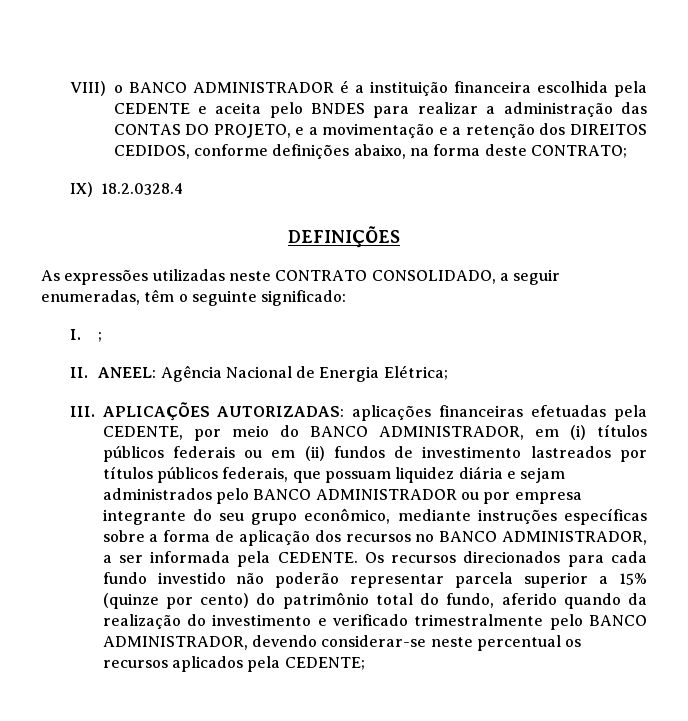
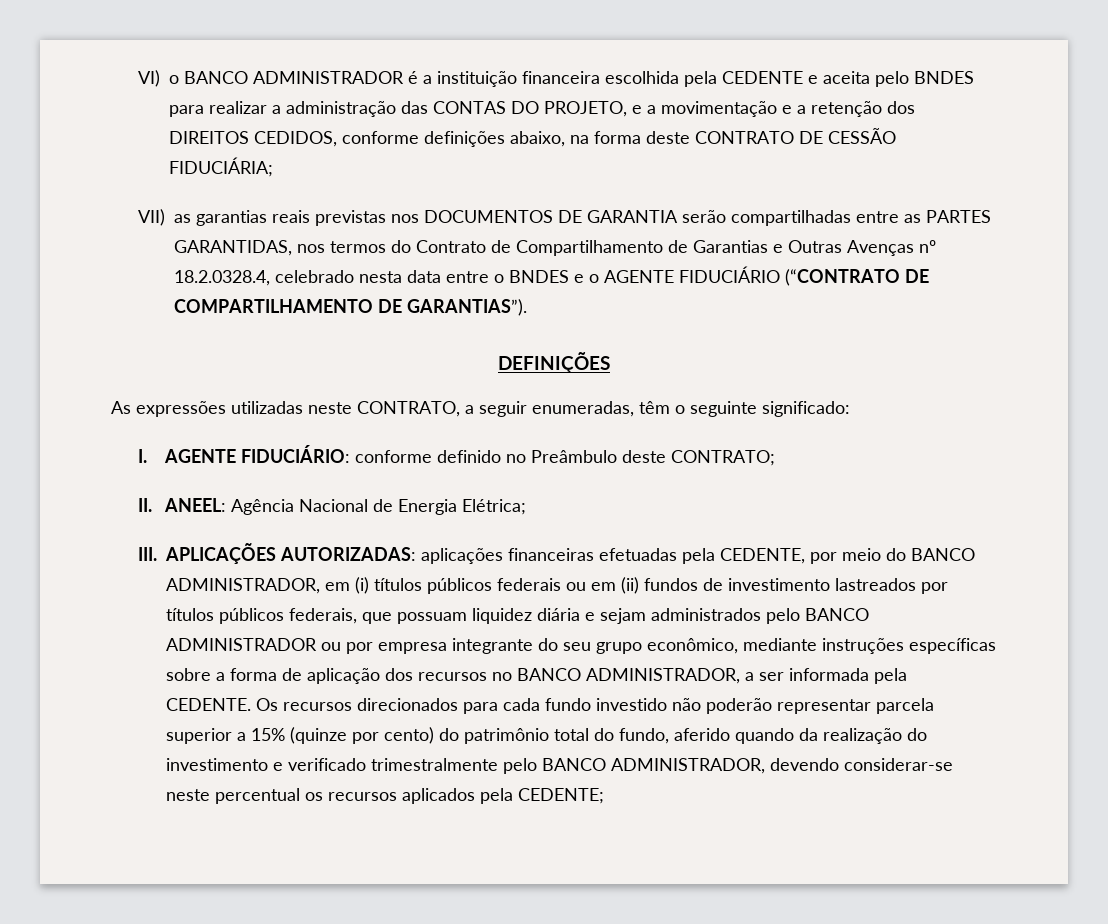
- VIII) o BANCO ADMINISTRADOR é a instituição financeira escolhida pela CEDENTE e aceita pelo BNDES para realizar a administração das CONTAS DO PROJETO, e a movimentação e a retenção dos DIREITOS CEDIDOS, conforme definições abaixo, na forma deste CONTRATO;
- IX) 18.2.0328.4
+ VI) o BANCO ADMINISTRADOR é a instituição financeira escolhida pela CEDENTE e aceita pelo BNDES para realizar a administração das CONTAS DO PROJETO, e a movimentação e a retenção dos DIREITOS CEDIDOS, conforme definições abaixo, na forma deste CONTRATO DE CESSÃO FIDUCIÁRIA;
+ VII) as garantias reais previstas nos DOCUMENTOS DE GARANTIA serão compartilhadas entre as PARTES GARANTIDAS, nos termos do Contrato de Compartilhamento de Garantias e Outras Avenças nº 18.2.0328.4, celebrado nesta data entre o BNDES e o AGENTE FIDUCIÁRIO (“CONTRATO DE COMPARTILHAMENTO DE GARANTIAS”).
- As expressões utilizadas neste CONTRATO CONSOLIDADO, a seguir enumeradas, têm o seguinte significado:
+ As expressões utilizadas neste CONTRATO, a seguir enumeradas, têm o seguinte significado:
- I. ;
+ I. AGENTE FIDUCIÁRIO: conforme definido no Preâmbulo deste CONTRATO;

